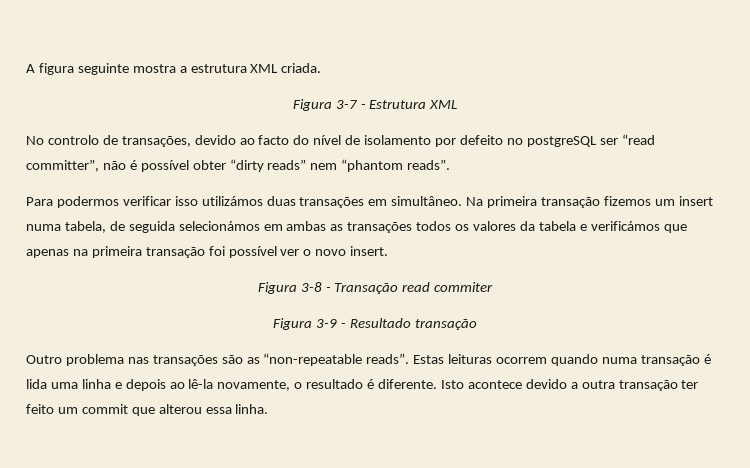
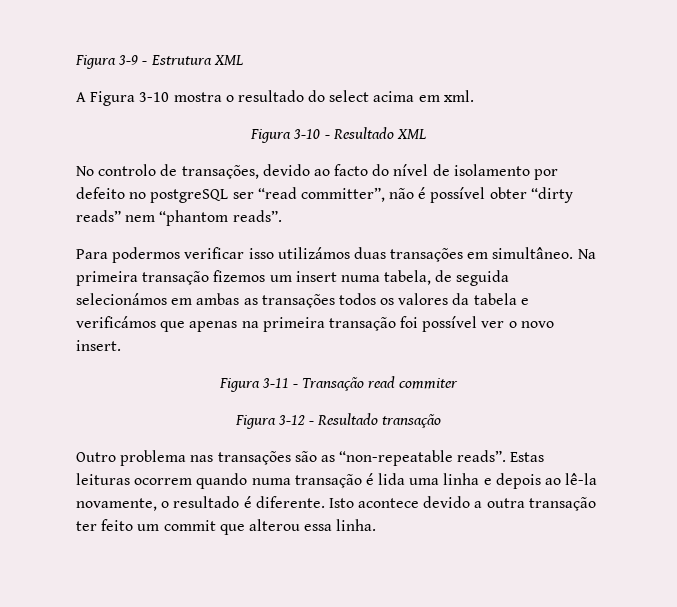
- A figura seguinte mostra a estrutura XML criada.
- Figura 3-7 - Estrutura XML
+ Figura 3-9 - Estrutura XML
+ A Figura 3-10 mostra o resultado do select acima em xml.
+ Figura 3-10 - Resultado XML
- Figura 3-8 - Transação read commiter
+ Figura 3-11 - Transação read commiter
- Figura 3-9 - Resultado transação
+ Figura 3-12 - Resultado transação

